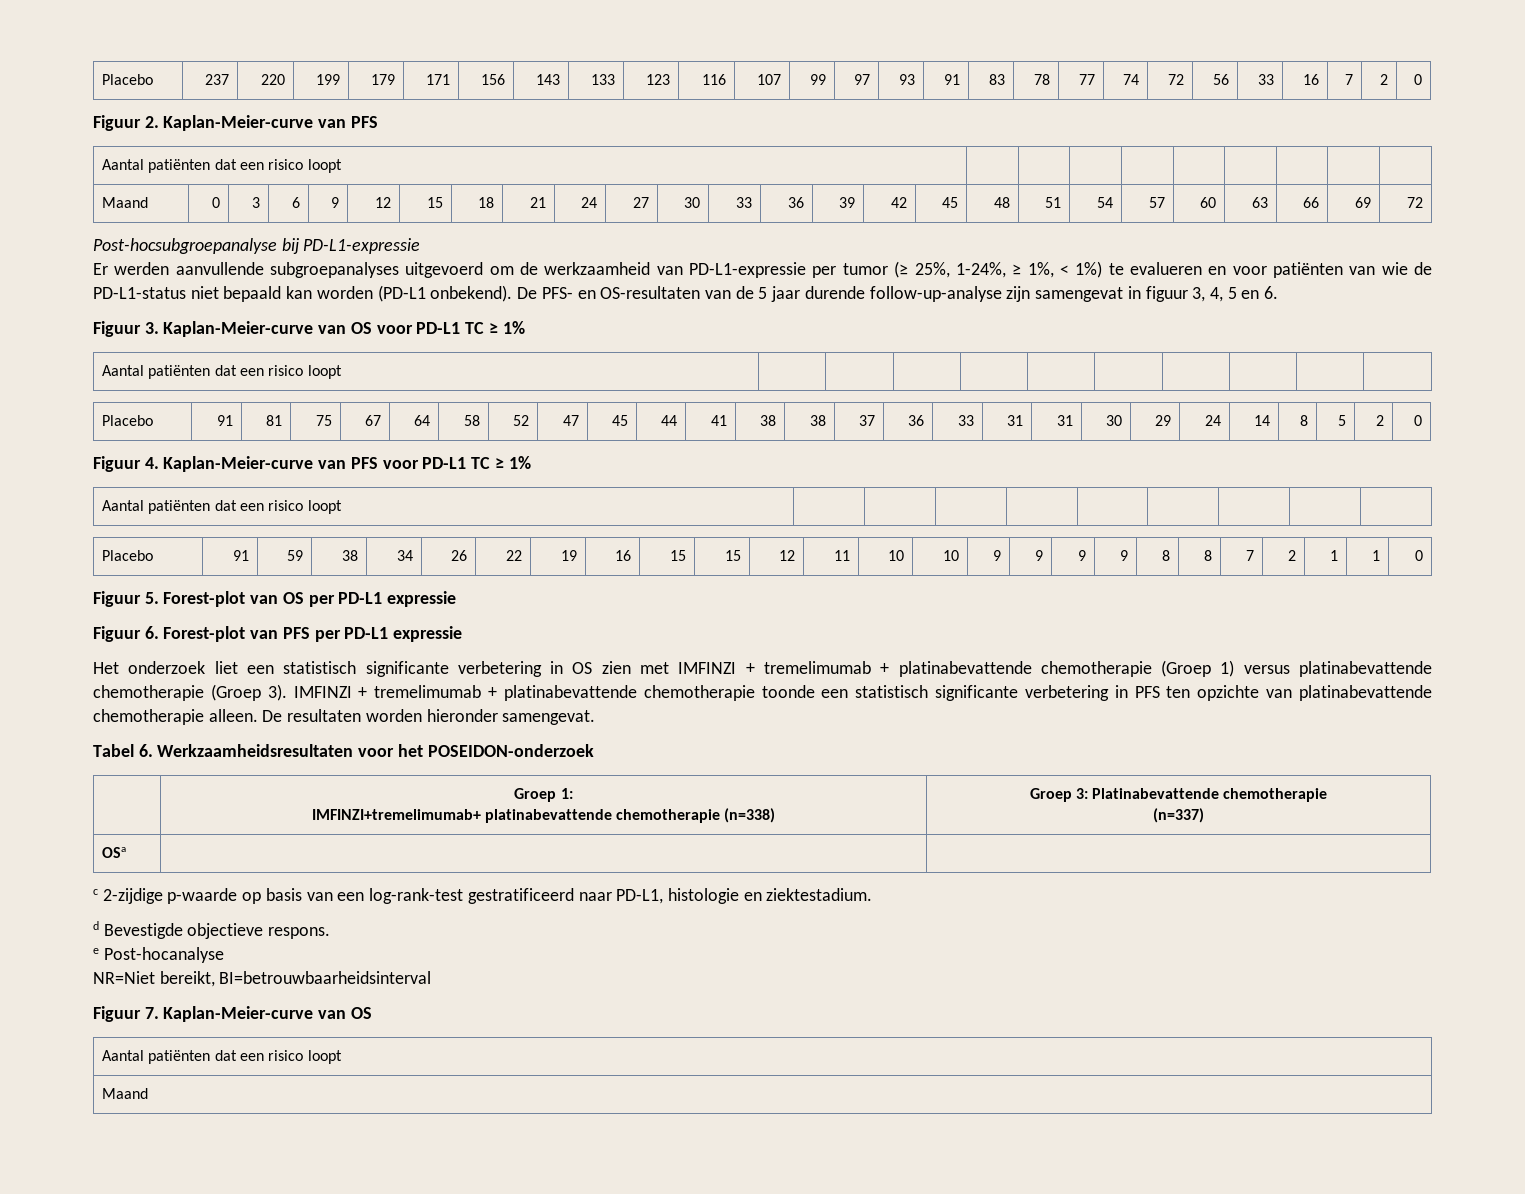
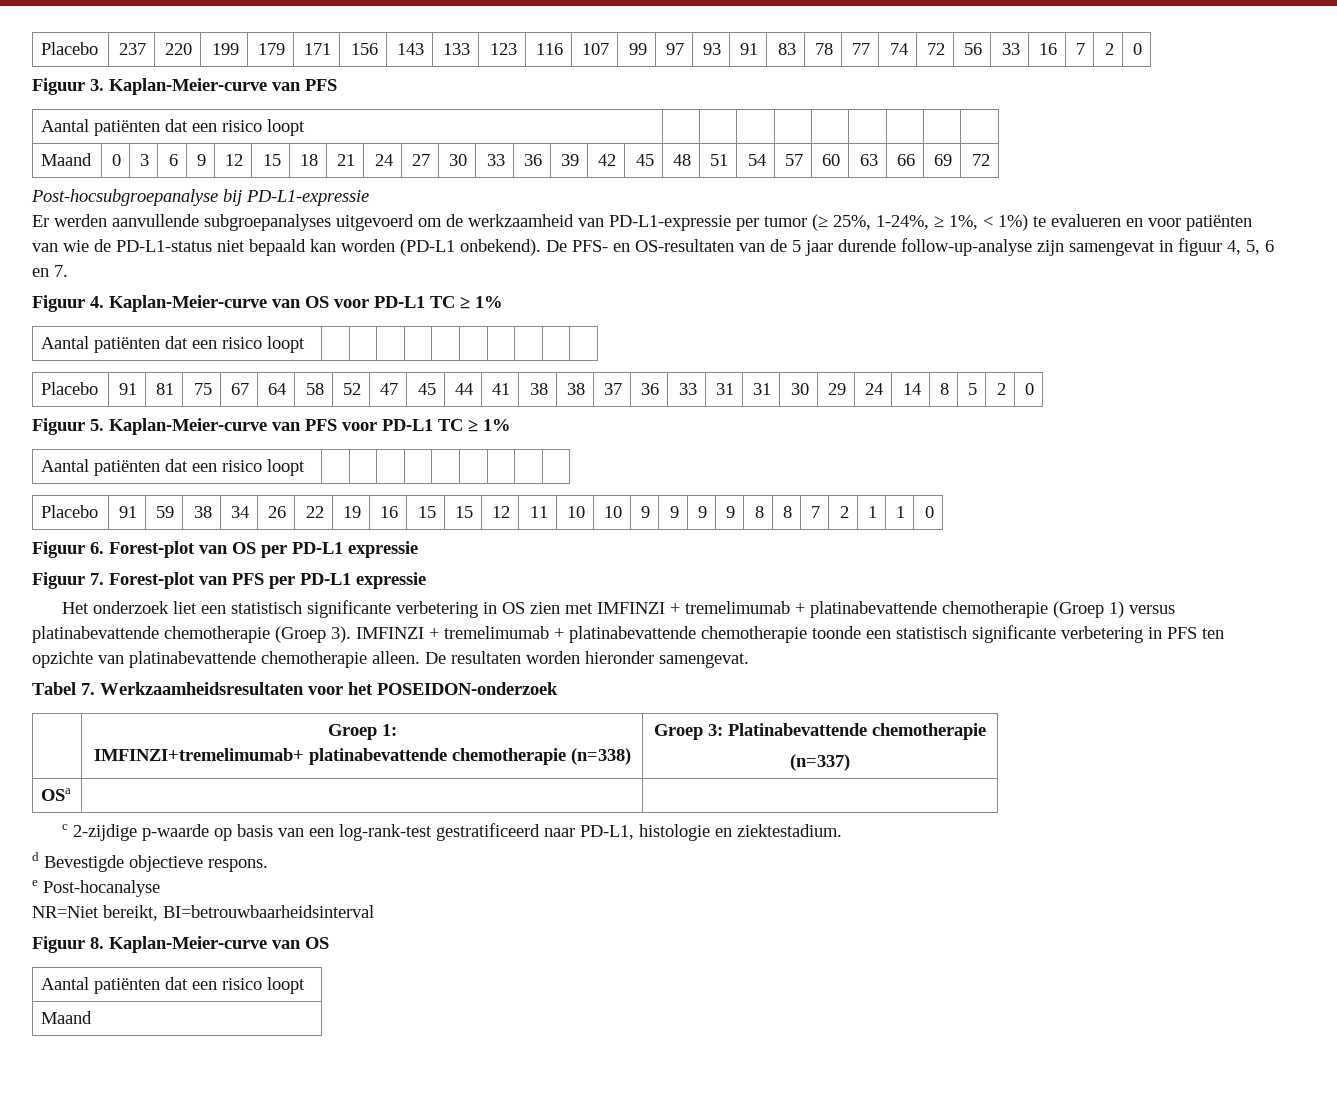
- Figuur 2. Kaplan-Meier-curve van PFS
+ Figuur 3. Kaplan-Meier-curve van PFS
- De PFS- en OS-resultaten van de 5 jaar durende follow-up-analyse zijn samengevat in figuur 3, 4, 5 en 6.
- Figuur 3. Kaplan-Meier-curve van OS voor PD-L1 TC ≥ 1%
+ De PFS- en OS-resultaten van de 5 jaar durende follow-up-analyse zijn samengevat in figuur 4, 5, 6 en 7.
+ Figuur 4. Kaplan-Meier-curve van OS voor PD-L1 TC ≥ 1%
- Figuur 4. Kaplan-Meier-curve van PFS voor PD-L1 TC ≥ 1%
+ Figuur 5. Kaplan-Meier-curve van PFS voor PD-L1 TC ≥ 1%
- Figuur 5. Forest-plot van OS per PD-L1 expressie
+ Figuur 6. Forest-plot van OS per PD-L1 expressie
- Figuur 6. Forest-plot van PFS per PD-L1 expressie
+ Figuur 7. Forest-plot van PFS per PD-L1 expressie
- Tabel 6. Werkzaamheidsresultaten voor het POSEIDON-onderzoek
+ Tabel 7. Werkzaamheidsresultaten voor het POSEIDON-onderzoek
- Figuur 7. Kaplan-Meier-curve van OS
+ Figuur 8. Kaplan-Meier-curve van OS

